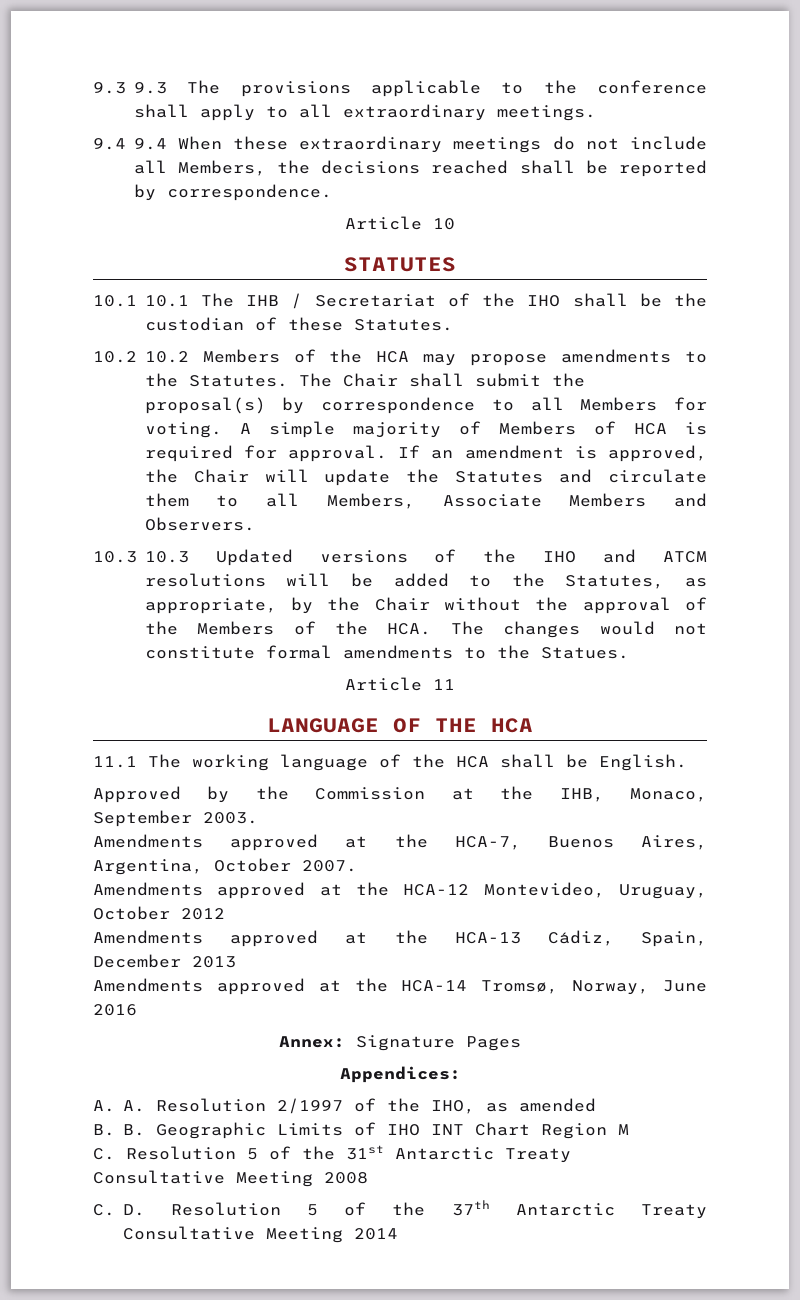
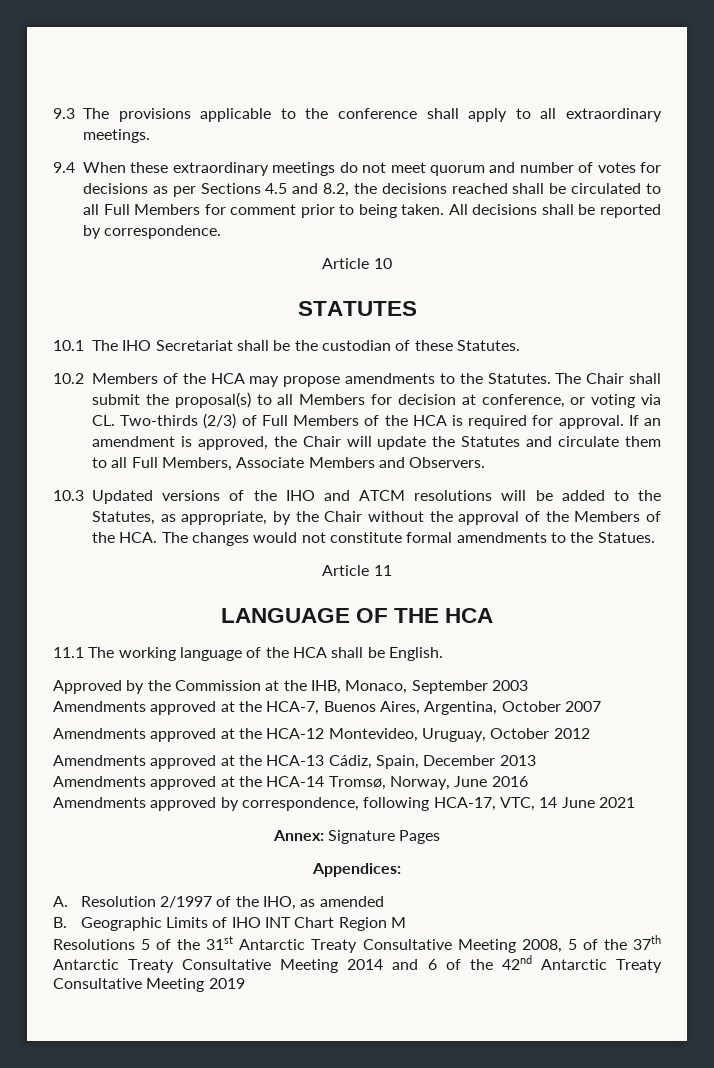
- 9.3 9.3 The provisions applicable to the conference shall apply to all extraordinary meetings.
+ 9.3 The provisions applicable to the conference shall apply to all extraordinary meetings.
- 9.4 9.4 When these extraordinary meetings do not include all Members, the decisions reached shall be reported by correspondence.
+ 9.4 When these extraordinary meetings do not meet quorum and number of votes for decisions as per Sections 4.5 and 8.2, the decisions reached shall be circulated to all Full Members for comment prior to being taken. All decisions shall be reported by correspondence.
- 10.1 10.1 The IHB / Secretariat of the IHO shall be the custodian of these Statutes.
+ 10.1 The IHO Secretariat shall be the custodian of these Statutes.
- 10.2 10.2 Members of the HCA may propose amendments to the Statutes.
+ 10.2 Members of the HCA may propose amendments to the Statutes.
- The Chair shall submit the proposal(s) by correspondence to all Members for voting. A simple majority of Members of HCA is required for approval.
+ The Chair shall submit the proposal(s) to all Members for decision at conference, or voting via CL. Two-thirds (2/3) of Full Members of the HCA is required for approval.
- If an amendment is approved, the Chair will update the Statutes and circulate them to all Members, Associate Members and Observers.
+ If an amendment is approved, the Chair will update the Statutes and circulate them to all Full Members, Associate Members and Observers.
- 10.3 10.3 Updated versions of the IHO and ATCM resolutions will be added to the Statutes, as appropriate, by the Chair without the approval of the Members of the HCA. The changes would not constitute formal amendments to the Statues.
+ 10.3 Updated versions of the IHO and ATCM resolutions will be added to the Statutes, as appropriate, by the Chair without the approval of the Members of the HCA. The changes would not constitute formal amendments to the Statues.
- Approved by the Commission at the IHB, Monaco, September 2003.
+ Approved by the Commission at the IHB, Monaco, September 2003
- Amendments approved at the HCA-7, Buenos Aires, Argentina, October 2007.
+ Amendments approved at the HCA-7, Buenos Aires, Argentina, October 2007
+ Amendments approved by correspondence, following HCA-17, VTC, 14 June 2021
- A. A. Resolution 2/1997 of the IHO, as amended
+ A. Resolution 2/1997 of the IHO, as amended
- B. B. Geographic Limits of IHO INT Chart Region M
+ B. Geographic Limits of IHO INT Chart Region M
- C. Resolution 5 of the 31st Antarctic Treaty Consultative Meeting 2008
- C. D. Resolution 5 of the 37th Antarctic Treaty Consultative Meeting 2014
+ Resolutions 5 of the 31st Antarctic Treaty Consultative Meeting 2008, 5 of the 37th Antarctic Treaty Consultative Meeting 2014 and 6 of the 42nd Antarctic Treaty Consultative Meeting 2019

